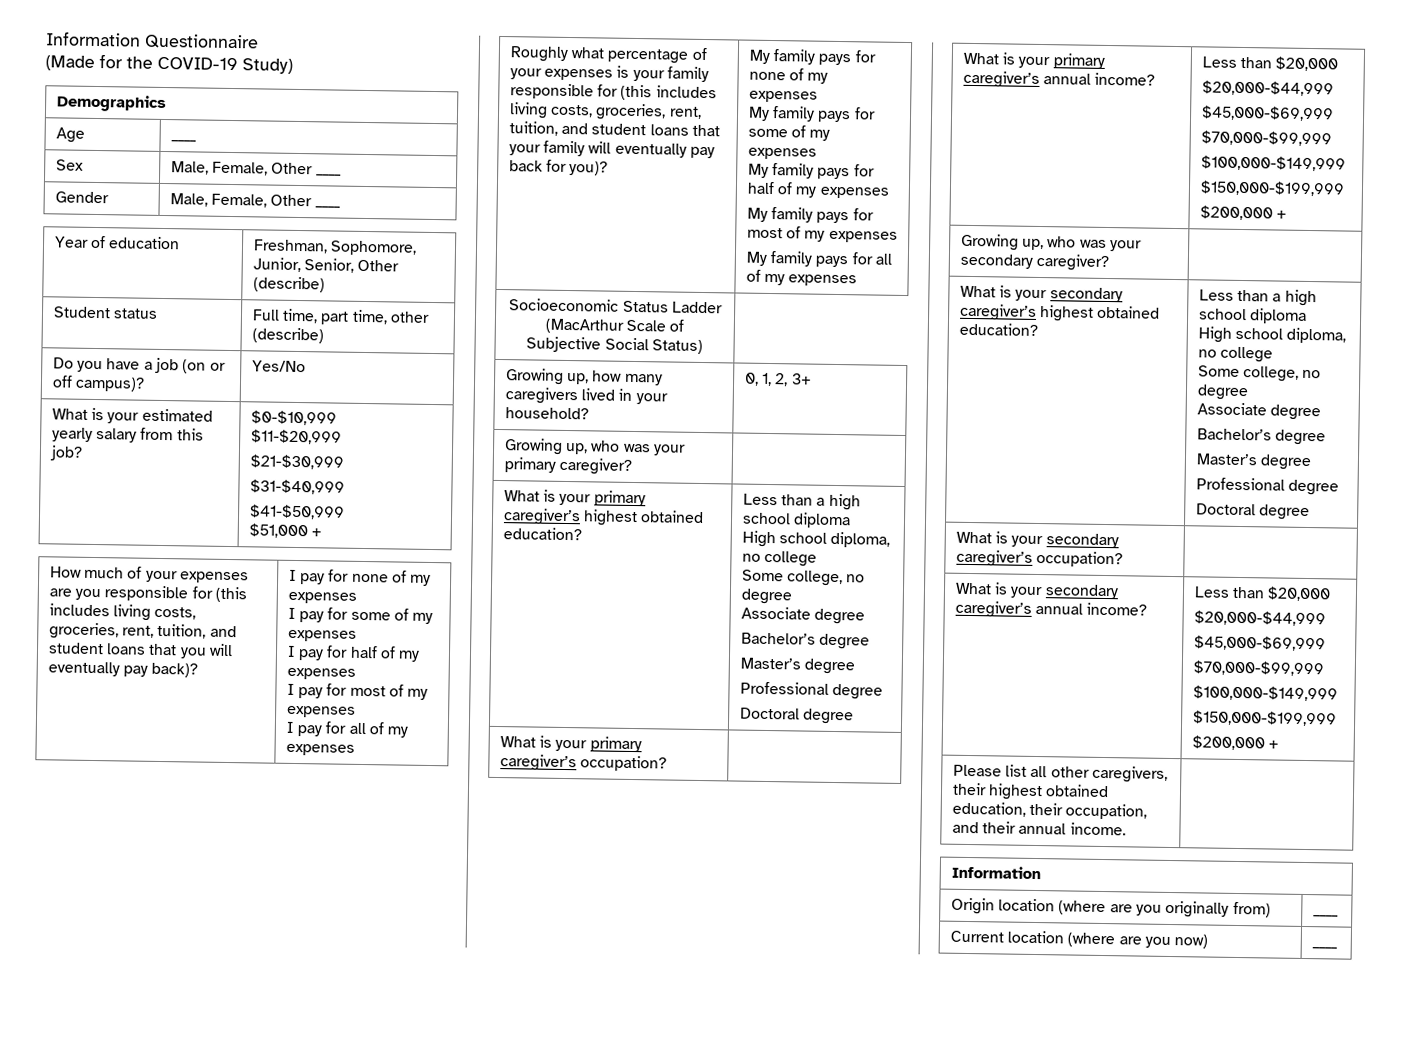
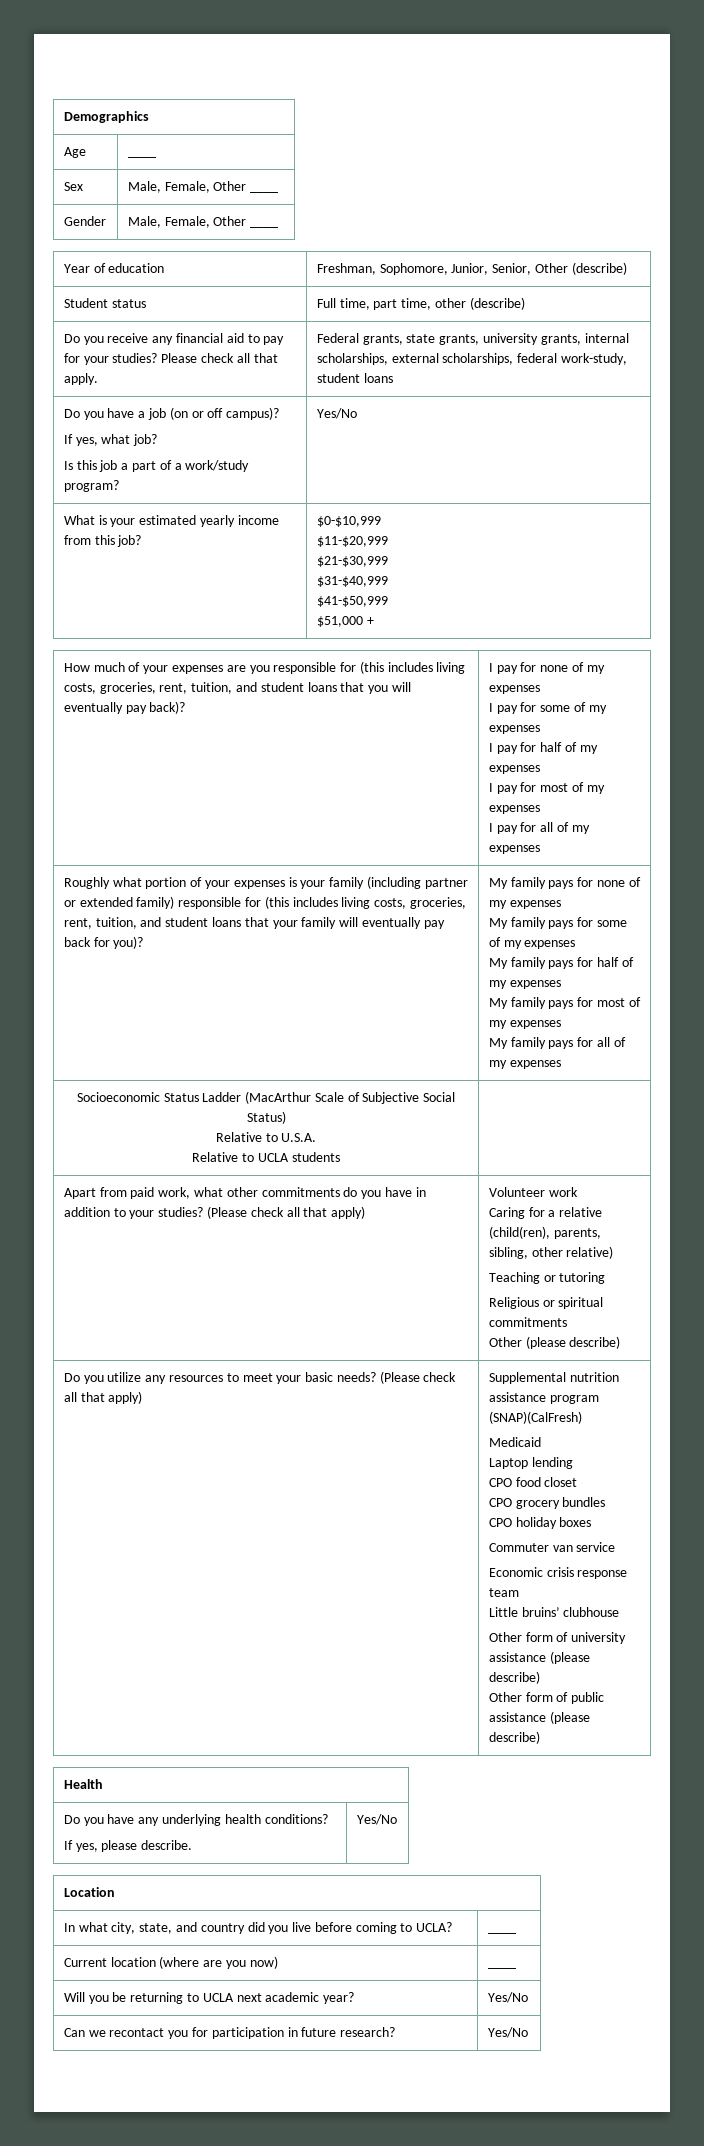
- Information Questionnaire
- (Made for the COVID-19 Study)
+ Do you receive any financial aid to pay for your studies? Please check all that apply. | Federal grants, state grants, university grants, internal scholarships, external scholarships, federal work-study, student loans
- Do you have a job (on or off campus)? | Yes/No
+ Do you have a job (on or off campus)?
+ If yes, what job?
+ Is this job a part of a work/study program? | Yes/No
- What is your estimated yearly salary from this job? | $0-$10,999
+ What is your estimated yearly income from this job? | $0-$10,999
- Roughly what percentage of your expenses is your family responsible for (this includes living costs, groceries, rent, tuition, and student loans that your family will eventually pay back for you)?
+ Roughly what portion of your expenses is your family (including partner or extended family) responsible for (this includes living costs, groceries, rent, tuition, and student loans that your family will eventually pay back for you)?
  Socioeconomic Status Ladder (MacArthur Scale of Subjective Social Status)
- Growing up, how many caregivers lived in your household? | 0, 1, 2, 3+
- Growing up, who was your primary caregiver? |
- What is your primary caregiver’s highest obtained education? | Less than a high school diploma
- High school diploma, no college
- Some college, no degree
- Associate degree
- Bachelor’s degree
- Master’s degree
- Professional degree
- Doctoral degree
- What is your primary caregiver’s occupation? |
- What is your primary caregiver’s annual income? | Less than $20,000
- $20,000-$44,999
- $45,000-$69,999
- $70,000-$99,999
- $100,000-$149,999
- $150,000-$199,999
- $200,000 +
- Growing up, who was your secondary caregiver? |
- What is your secondary caregiver’s highest obtained education? | Less than a high school diploma
- High school diploma, no college
- Some college, no degree
- Associate degree
- Bachelor’s degree
- Master’s degree
- Professional degree
- Doctoral degree
- What is your secondary caregiver’s occupation? |
- What is your secondary caregiver’s annual income? | Less than $20,000
- $20,000-$44,999
- $45,000-$69,999
- $70,000-$99,999
- $100,000-$149,999
- $150,000-$199,999
- $200,000 +
- Please list all other caregivers, their highest obtained education, their occupation, and their annual income. |
- Information
- Origin location (where are you originally from) | ____
+ Relative to U.S.A.
+ Relative to UCLA students |
+ Apart from paid work, what other commitments do you have in addition to your studies? (Please check all that apply) | Volunteer work
+ Caring for a relative (child(ren), parents, sibling, other relative)
+ Teaching or tutoring
+ Religious or spiritual commitments
+ Other (please describe)
+ Do you utilize any resources to meet your basic needs? (Please check all that apply) | Supplemental nutrition assistance program (SNAP)(CalFresh)
+ Medicaid
+ Laptop lending
+ CPO food closet
+ CPO grocery bundles
+ CPO holiday boxes
+ Commuter van service
+ Economic crisis response team
+ Little bruins’ clubhouse
+ Other form of university assistance (please describe)
+ Other form of public assistance (please describe)
+ Health
+ Do you have any underlying health conditions?
+ If yes, please describe. | Yes/No
+ Location
+ In what city, state, and country did you live before coming to UCLA? | ____
+ Will you be returning to UCLA next academic year? | Yes/No
+ Can we recontact you for participation in future research? | Yes/No

